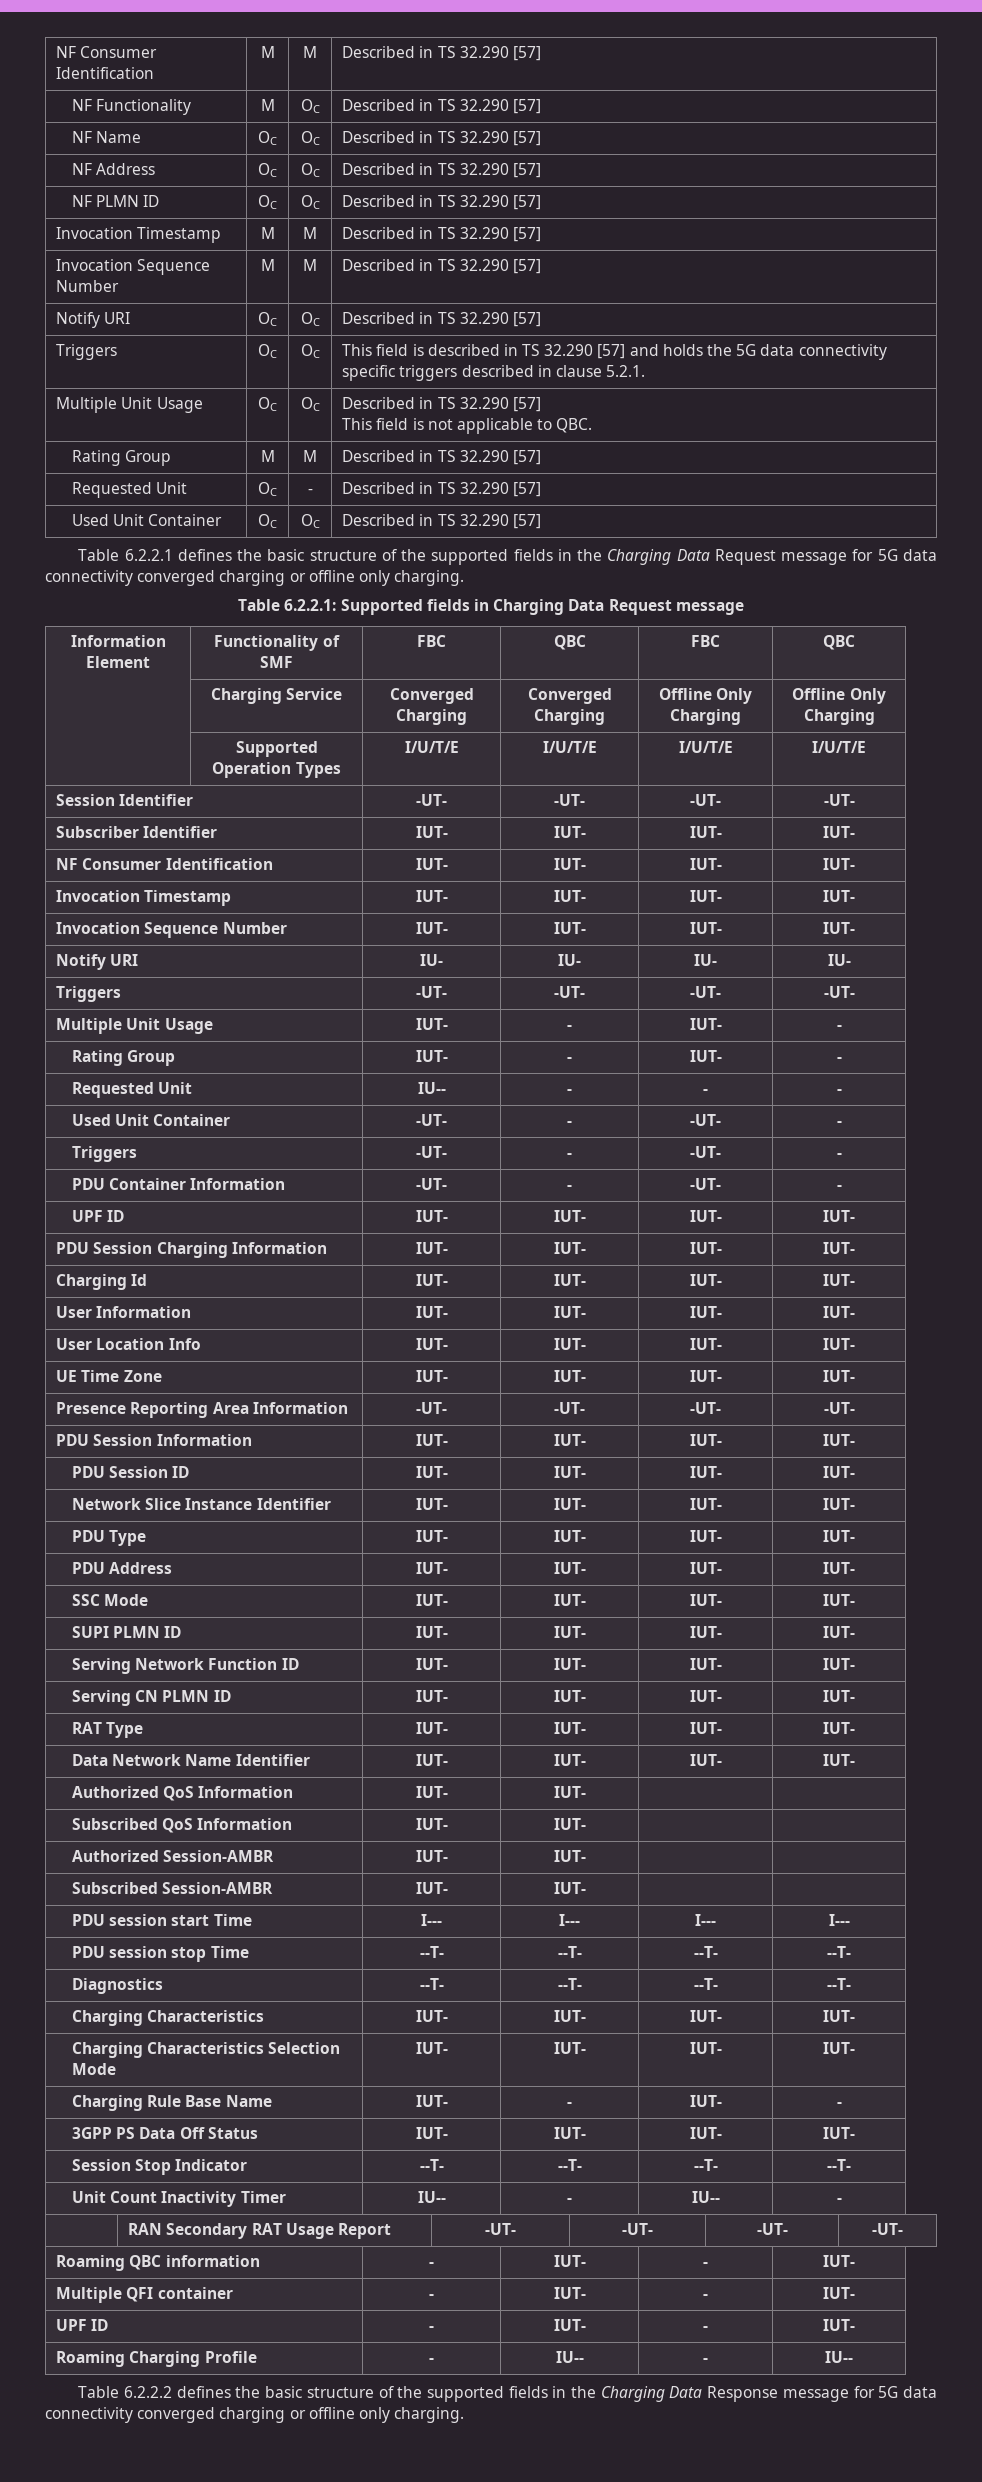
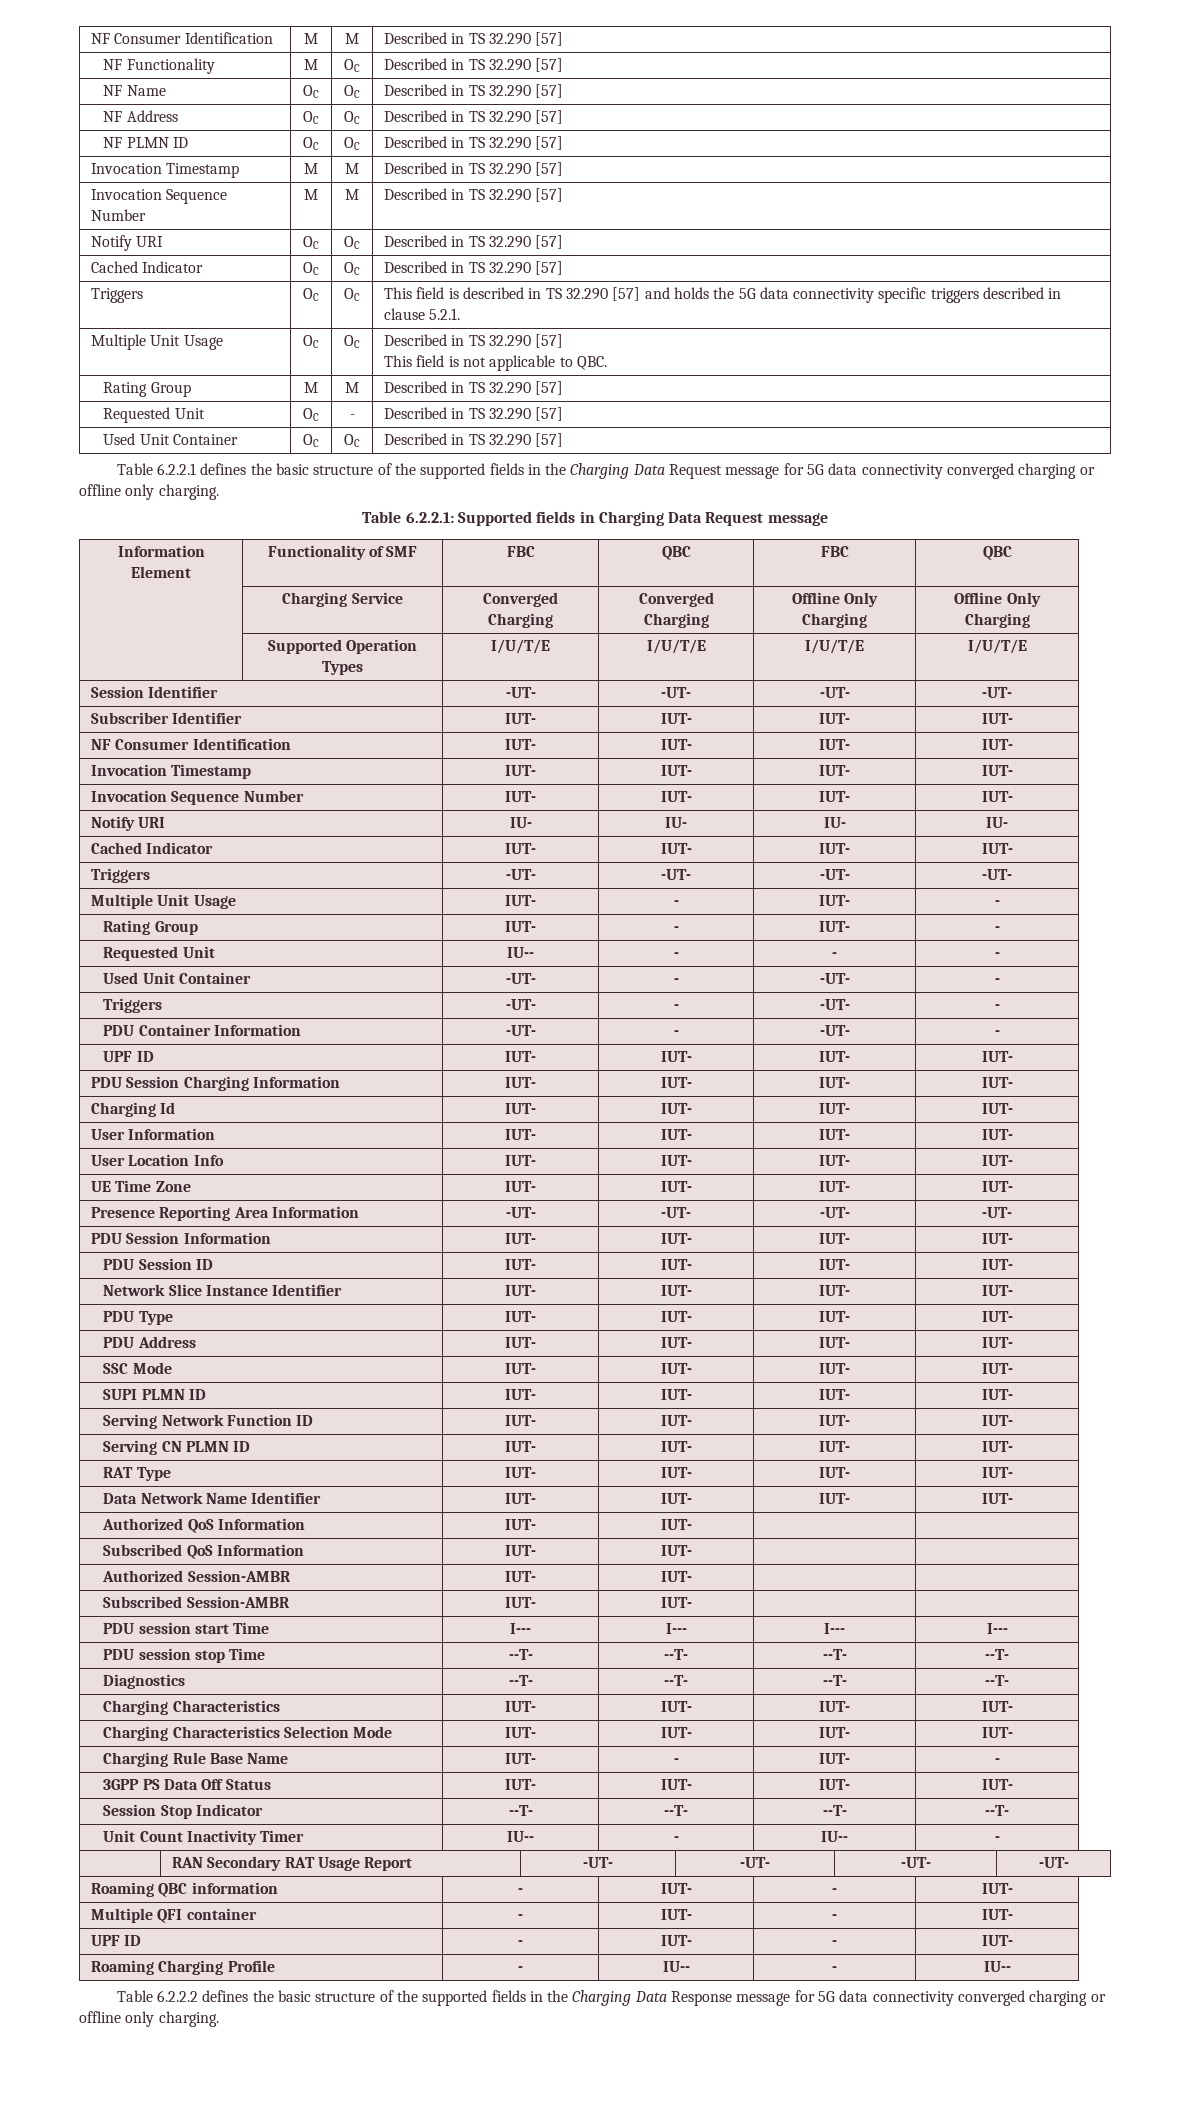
+ Cached Indicator | OC | OC | Described in TS 32.290 [57]
+ Cached Indicator | IUT- | IUT- | IUT- | IUT-

